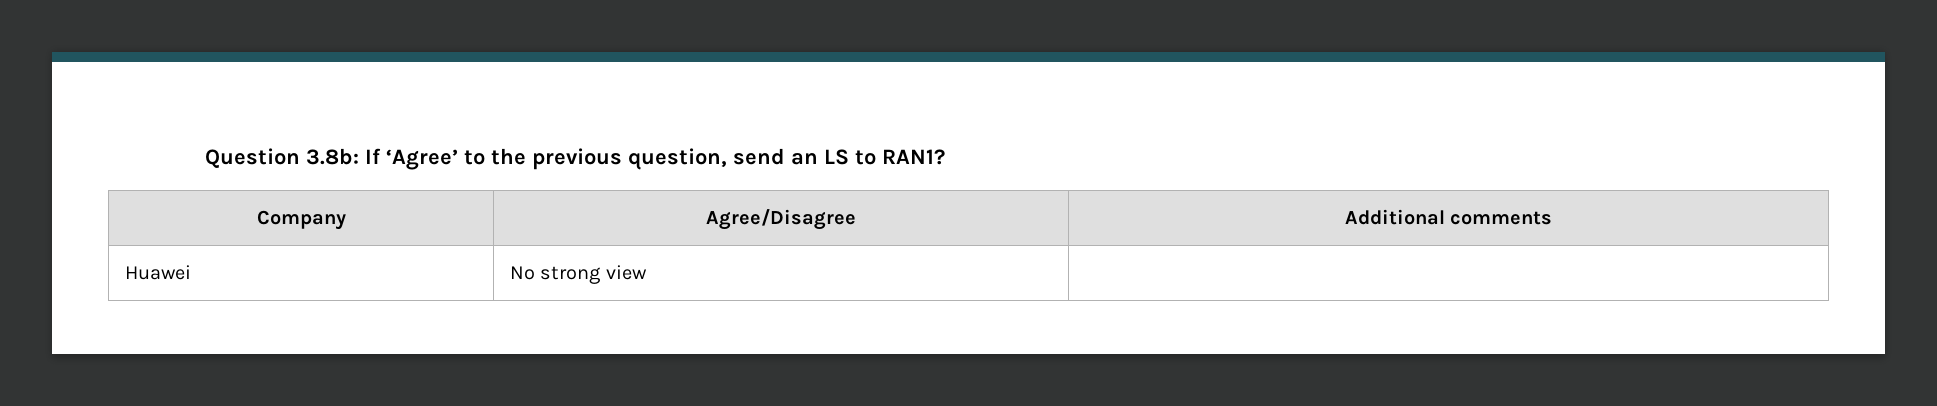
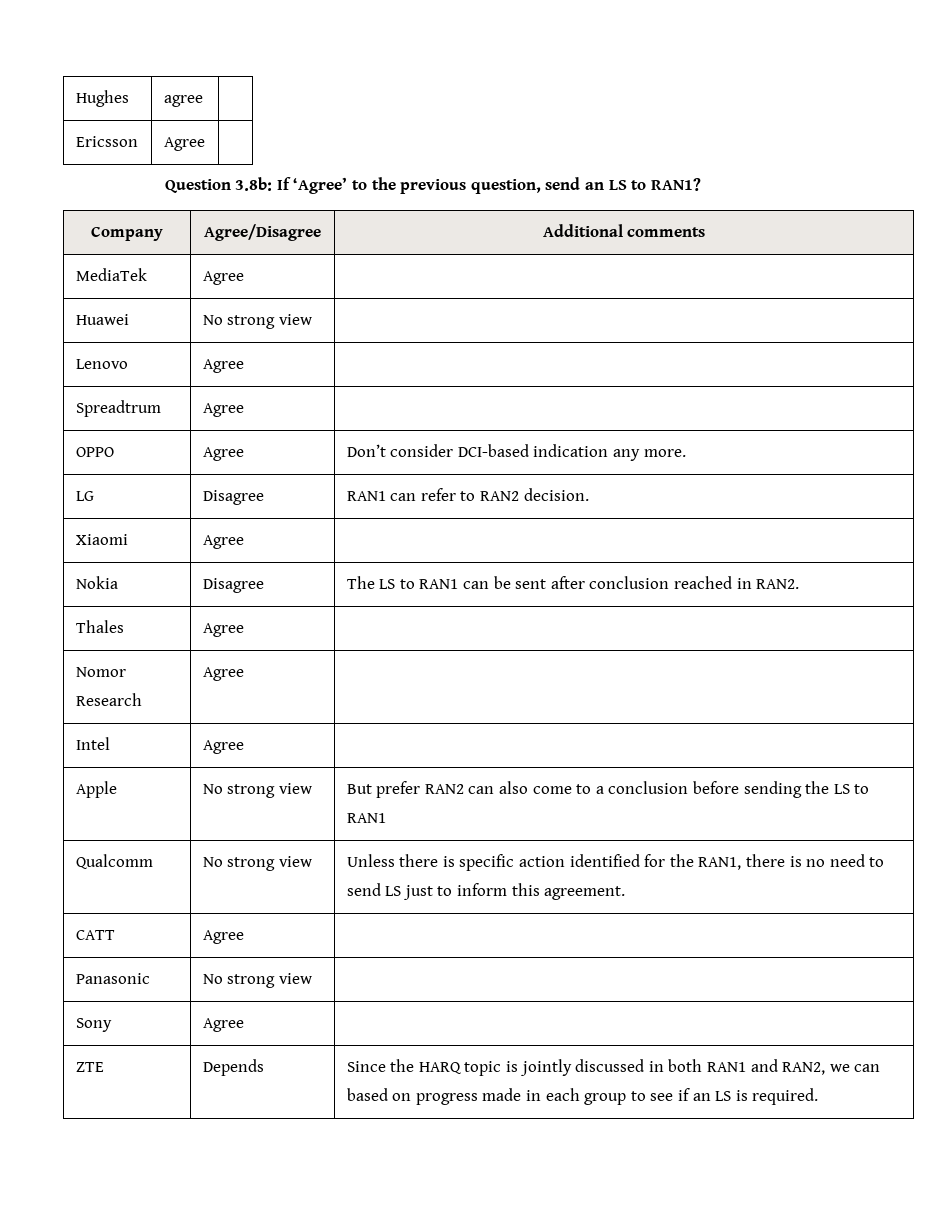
+ Hughes | agree |
+ Ericsson | Agree |
+ MediaTek | Agree |
+ Lenovo | Agree |
+ Spreadtrum | Agree |
+ OPPO | Agree | Don’t consider DCI-based indication any more.
+ LG | Disagree | RAN1 can refer to RAN2 decision.
+ Xiaomi | Agree |
+ Nokia | Disagree | The LS to RAN1 can be sent after conclusion reached in RAN2.
+ Thales | Agree |
+ Nomor Research | Agree |
+ Intel | Agree |
+ Apple | No strong view | But prefer RAN2 can also come to a conclusion before sending the LS to RAN1
+ Qualcomm | No strong view | Unless there is specific action identified for the RAN1, there is no need to send LS just to inform this agreement.
+ CATT | Agree |
+ Panasonic | No strong view |
+ Sony | Agree |
+ ZTE | Depends | Since the HARQ topic is jointly discussed in both RAN1 and RAN2, we can based on progress made in each group to see if an LS is required.

